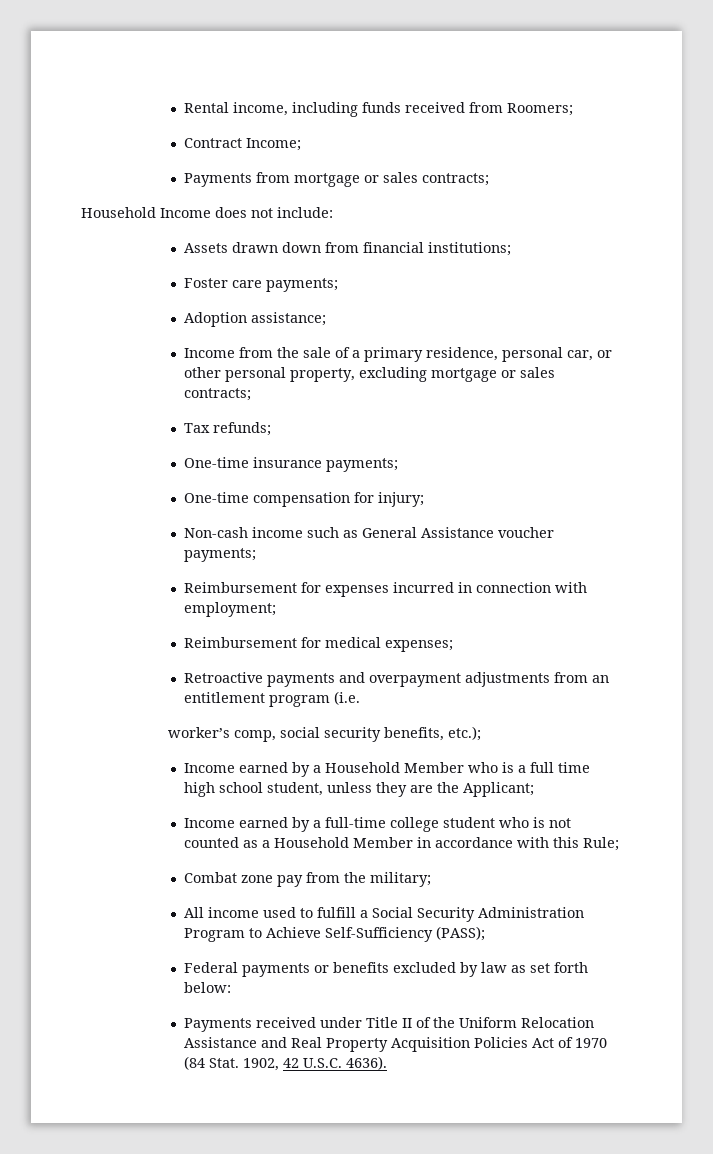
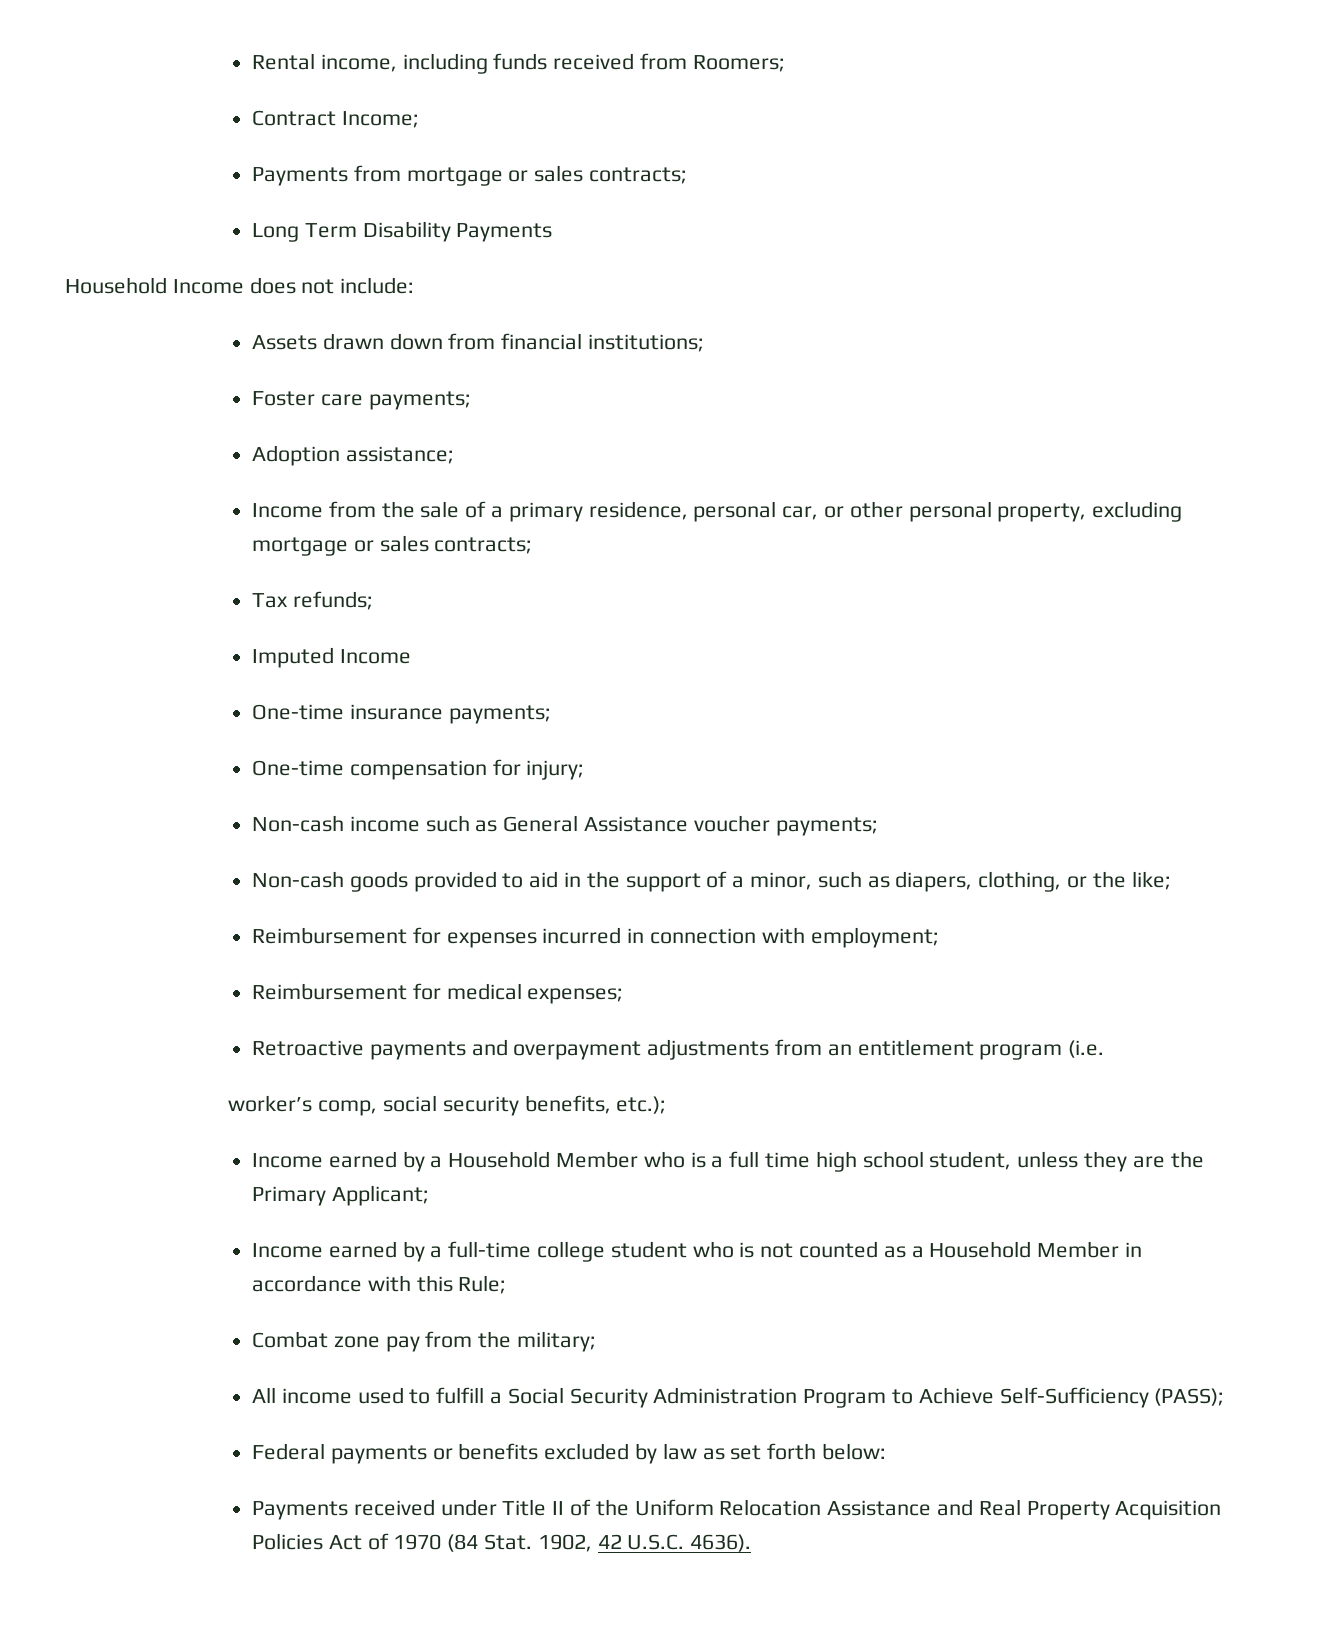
+ Long Term Disability Payments
+ Imputed Income
+ Non-cash goods provided to aid in the support of a minor, such as diapers, clothing, or the like;
- Income earned by a Household Member who is a full time high school student, unless they are the Applicant;
+ Income earned by a Household Member who is a full time high school student, unless they are the Primary Applicant;

